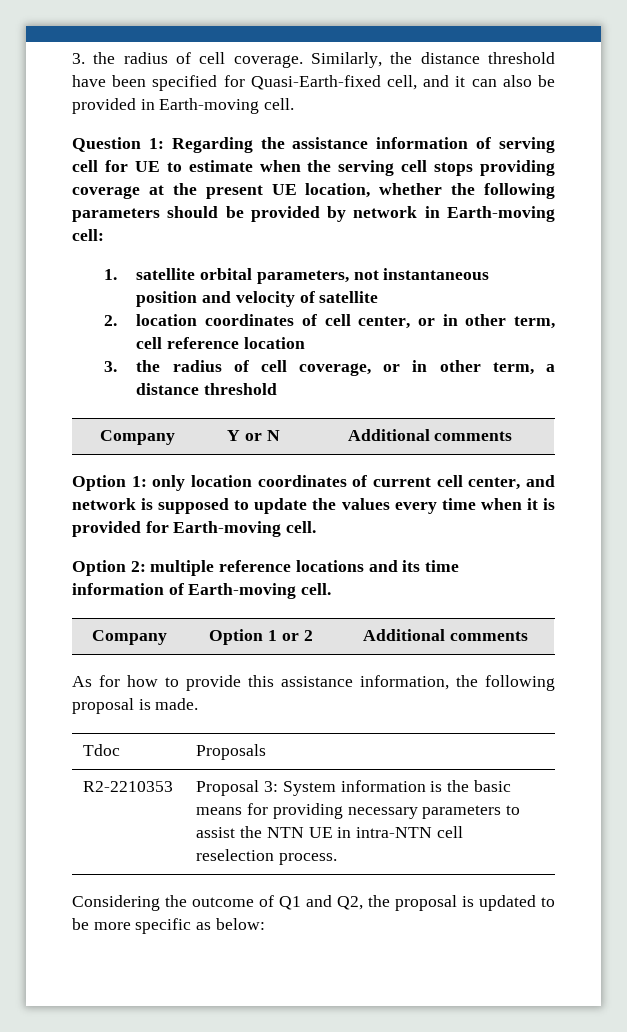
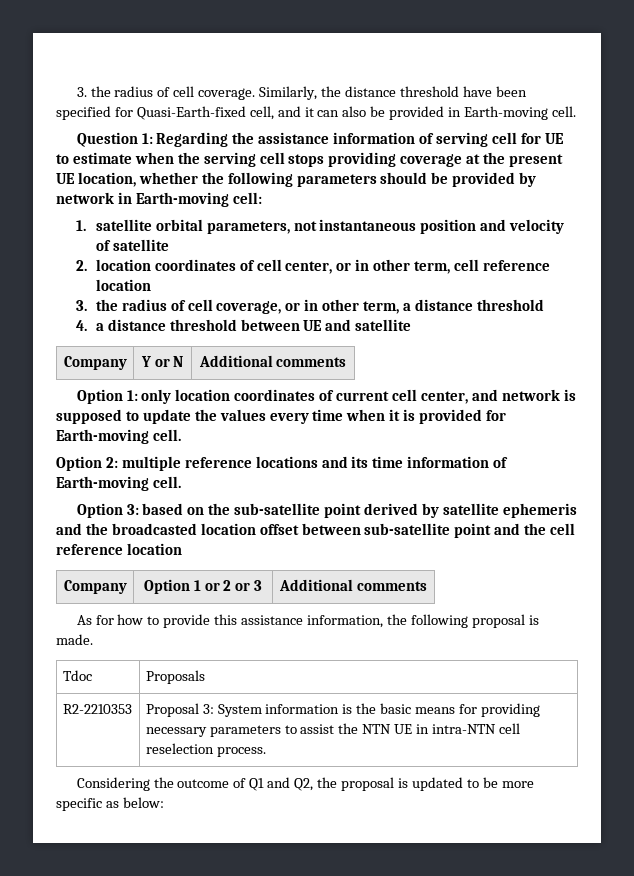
+ 4. a distance threshold between UE and satellite
+ Option 3: based on the sub-satellite point derived by satellite ephemeris and the broadcasted location offset between sub-satellite point and the cell reference location
- Company | Option 1 or 2 | Additional comments
+ Company | Option 1 or 2 or 3 | Additional comments

